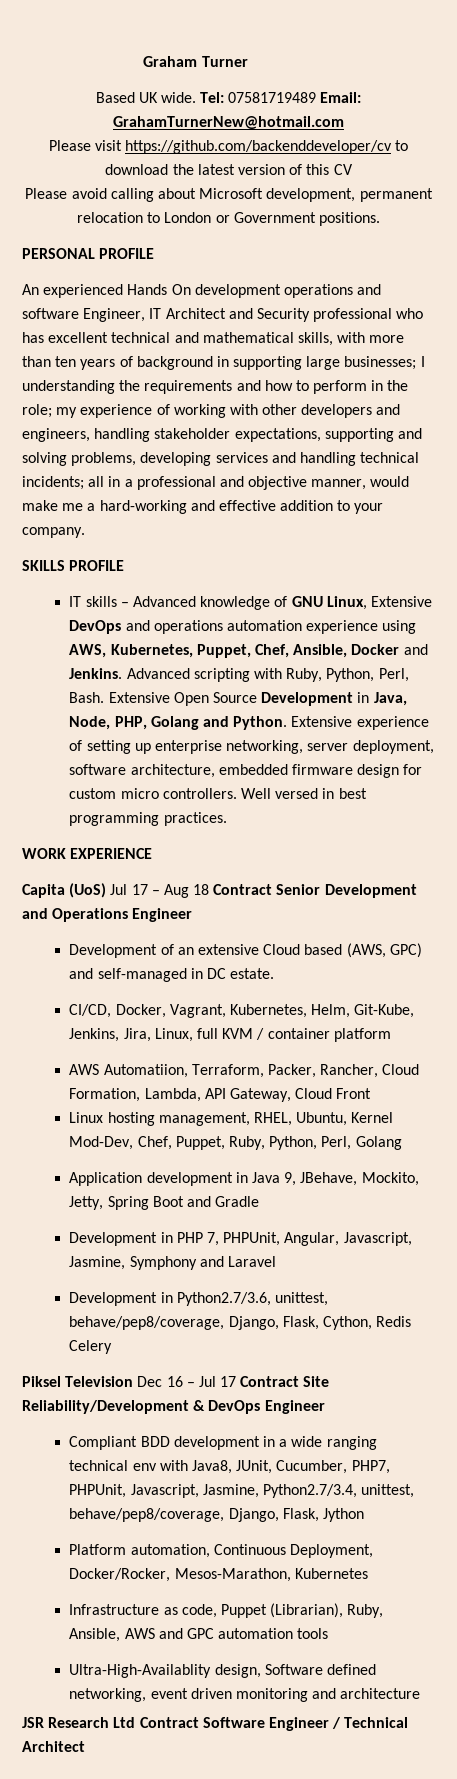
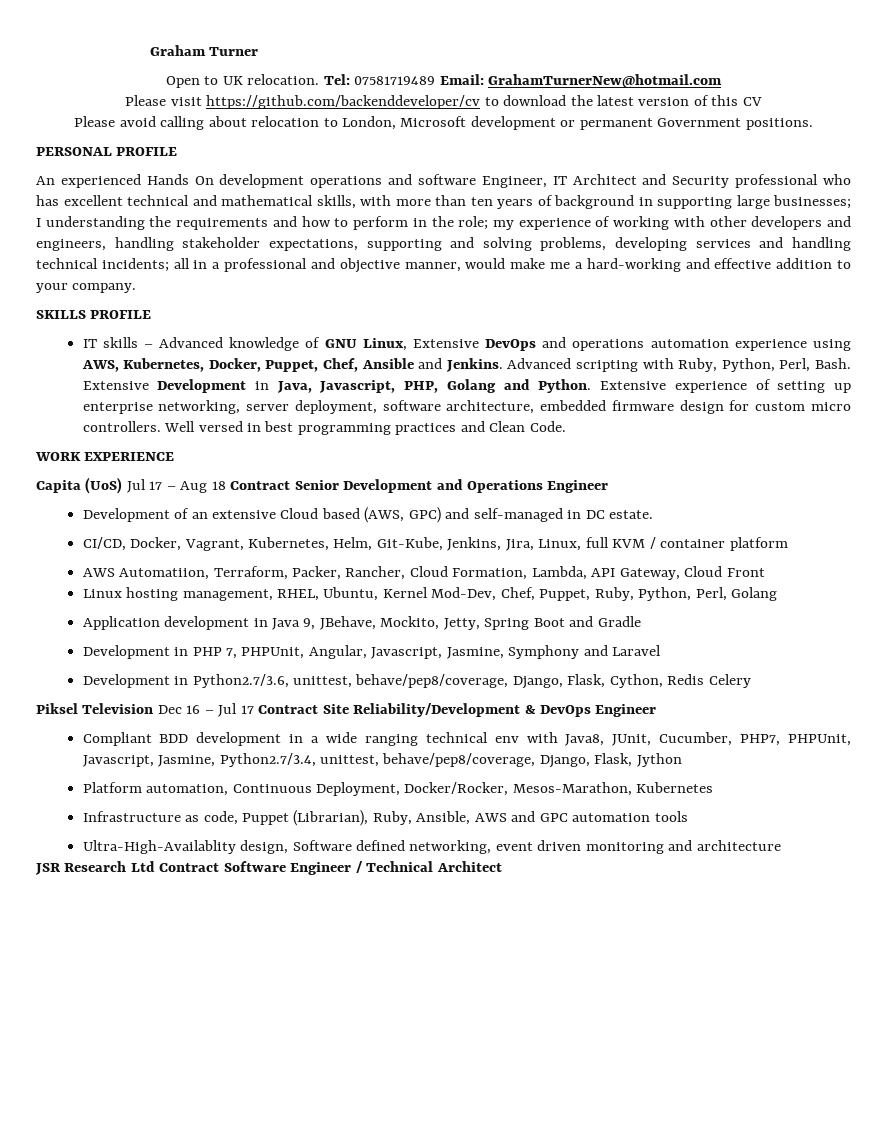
- Based UK wide.
+ Open to UK relocation.
- Please avoid calling about Microsoft development, permanent relocation to London or Government positions.
+ Please avoid calling about relocation to London, Microsoft development or permanent Government positions.
- IT skills – Advanced knowledge of GNU Linux, Extensive DevOps and operations automation experience using AWS, Kubernetes, Puppet, Chef, Ansible, Docker and Jenkins.
+ IT skills – Advanced knowledge of GNU Linux, Extensive DevOps and operations automation experience using AWS, Kubernetes, Docker, Puppet, Chef, Ansible and Jenkins.
- Extensive Open Source Development in Java, Node, PHP, Golang and Python.
+ Extensive Development in Java, Javascript, PHP, Golang and Python.
- Well versed in best programming practices.
+ Well versed in best programming practices and Clean Code.

